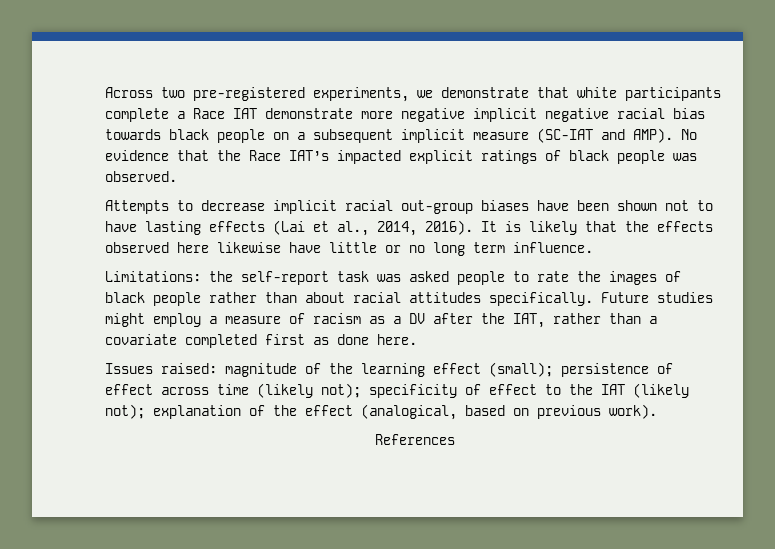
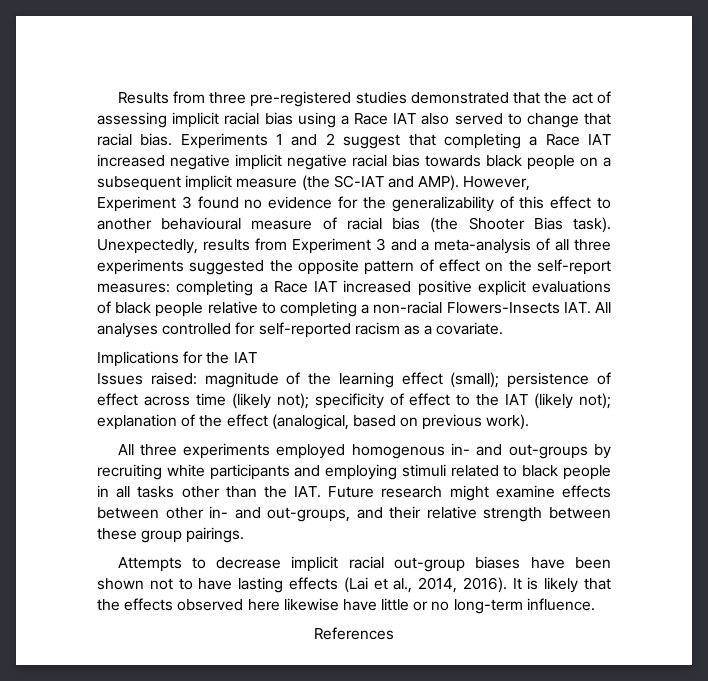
- Across two pre-registered experiments, we demonstrate that white participants complete a Race IAT demonstrate more negative implicit negative racial bias towards black people on a subsequent implicit measure (SC-IAT and AMP). No evidence that the Race IAT’s impacted explicit ratings of black people was observed.
+ Results from three pre-registered studies demonstrated that the act of assessing implicit racial bias using a Race IAT also served to change that racial bias. Experiments 1 and 2 suggest that completing a Race IAT increased negative implicit negative racial bias towards black people on a subsequent implicit measure (the SC-IAT and AMP). However, Experiment 3 found no evidence for the generalizability of this effect to another behavioural measure of racial bias (the Shooter Bias task). Unexpectedly, results from Experiment 3 and a meta-analysis of all three experiments suggested the opposite pattern of effect on the self-report measures: completing a Race IAT increased positive explicit evaluations of black people relative to completing a non-racial Flowers-Insects IAT. All analyses controlled for self-reported racism as a covariate.
+ Implications for the IAT
+ Issues raised: magnitude of the learning effect (small); persistence of effect across time (likely not); specificity of effect to the IAT (likely not); explanation of the effect (analogical, based on previous work).
+ All three experiments employed homogenous in- and out-groups by recruiting white participants and employing stimuli related to black people in all tasks other than the IAT. Future research might examine effects between other in- and out-groups, and their relative strength between these group pairings.
- It is likely that the effects observed here likewise have little or no long term influence.
+ It is likely that the effects observed here likewise have little or no long-term influence.
- Limitations: the self-report task was asked people to rate the images of black people rather than about racial attitudes specifically. Future studies might employ a measure of racism as a DV after the IAT, rather than a covariate completed first as done here.
- Issues raised: magnitude of the learning effect (small); persistence of effect across time (likely not); specificity of effect to the IAT (likely not); explanation of the effect (analogical, based on previous work).

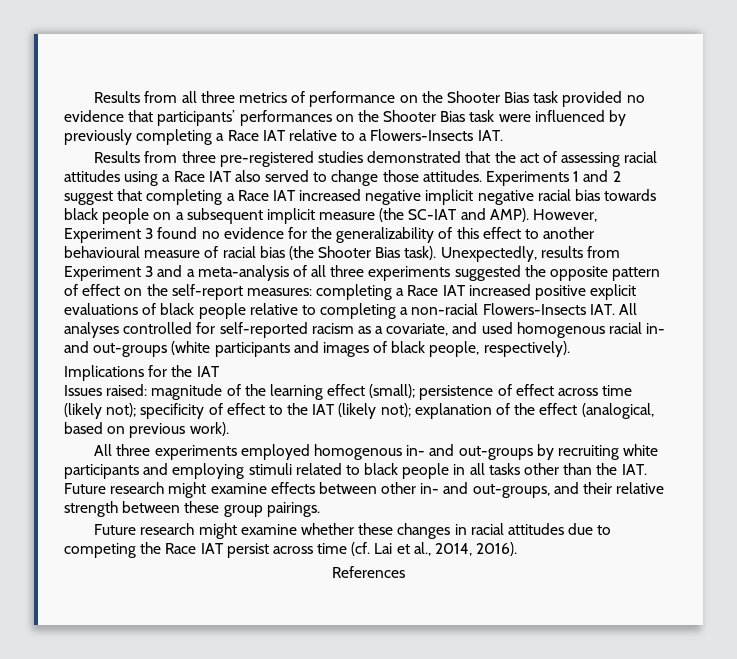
- Results from three pre-registered studies demonstrated that the act of assessing implicit racial bias using a Race IAT also served to change that racial bias.
+ Results from all three metrics of performance on the Shooter Bias task provided no evidence that participants’ performances on the Shooter Bias task were influenced by previously completing a Race IAT relative to a Flowers-Insects IAT.
+ Results from three pre-registered studies demonstrated that the act of assessing racial attitudes using a Race IAT also served to change those attitudes.
- Unexpectedly, results from Experiment 3 and a meta-analysis of all three experiments suggested the opposite pattern of effect on the self-report measures: completing a Race IAT increased positive explicit evaluations of black people relative to completing a non-racial Flowers-Insects IAT. All analyses controlled for self-reported racism as a covariate.
+ Unexpectedly, results from Experiment 3 and a meta-analysis of all three experiments suggested the opposite pattern of effect on the self-report measures: completing a Race IAT increased positive explicit evaluations of black people relative to completing a non-racial Flowers-Insects IAT. All analyses controlled for self-reported racism as a covariate, and used homogenous racial in- and out-groups (white participants and images of black people, respectively).
- Attempts to decrease implicit racial out-group biases have been shown not to have lasting effects (Lai et al., 2014, 2016). It is likely that the effects observed here likewise have little or no long-term influence.
+ Future research might examine whether these changes in racial attitudes due to competing the Race IAT persist across time (cf. Lai et al., 2014, 2016).

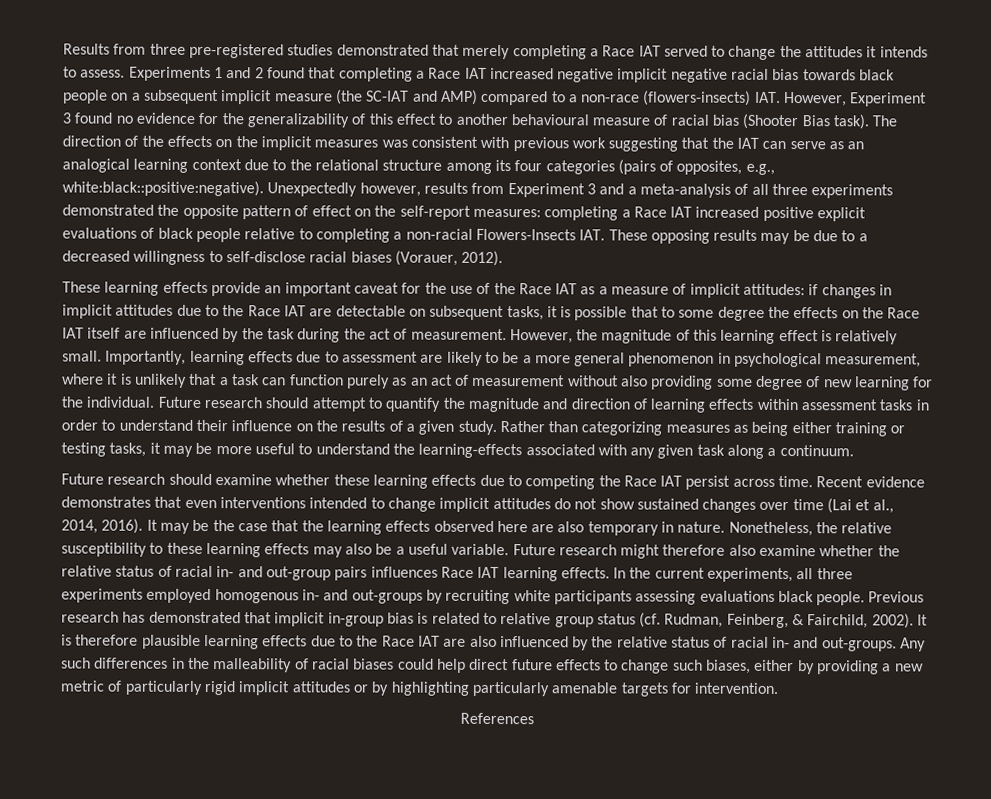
- Results from all three metrics of performance on the Shooter Bias task provided no evidence that participants’ performances on the Shooter Bias task were influenced by previously completing a Race IAT relative to a Flowers-Insects IAT.
- Results from three pre-registered studies demonstrated that the act of assessing racial attitudes using a Race IAT also served to change those attitudes.
+ Results from three pre-registered studies demonstrated that merely completing a Race IAT served to change the attitudes it intends to assess.
- Experiments 1 and 2 suggest that completing a Race IAT increased negative implicit negative racial bias towards black people on a subsequent implicit measure (the SC-IAT and AMP). However, Experiment 3 found no evidence for the generalizability of this effect to another behavioural measure of racial bias (the Shooter Bias task). Unexpectedly, results from Experiment 3 and a meta-analysis of all three experiments suggested the opposite pattern of effect on the self-report measures:
+ Experiments 1 and 2 found that completing a Race IAT increased negative implicit negative racial bias towards black people on a subsequent implicit measure (the SC-IAT and AMP) compared to a non-race (flowers-insects) IAT. However, Experiment 3 found no evidence for the generalizability of this effect to another behavioural measure of racial bias (Shooter Bias task). The direction of the effects on the implicit measures was consistent with previous work suggesting that the IAT can serve as an analogical learning context due to the relational structure among its four categories (pairs of opposites, e.g., white:black::positive:negative). Unexpectedly however, results from Experiment 3 and a meta-analysis of all three experiments demonstrated the opposite pattern of effect on the self-report measures:
- completing a Race IAT increased positive explicit evaluations of black people relative to completing a non-racial Flowers-Insects IAT. All analyses controlled for self-reported racism as a covariate, and used homogenous racial in- and out-groups (white participants and images of black people, respectively).
- Implications for the IAT
- Issues raised: magnitude of the learning effect (small); persistence of effect across time (likely not); specificity of effect to the IAT (likely not); explanation of the effect (analogical, based on previous work).
- All three experiments employed homogenous in- and out-groups by recruiting white participants and employing stimuli related to black people in all tasks other than the IAT. Future research might examine effects between other in- and out-groups, and their relative strength between these group pairings.
- Future research might examine whether these changes in racial attitudes due to competing the Race IAT persist across time (cf. Lai et al., 2014, 2016).
+ completing a Race IAT increased positive explicit evaluations of black people relative to completing a non-racial Flowers-Insects IAT. These opposing results may be due to a decreased willingness to self-disclose racial biases (Vorauer, 2012).
+ These learning effects provide an important caveat for the use of the Race IAT as a measure of implicit attitudes: if changes in implicit attitudes due to the Race IAT are detectable on subsequent tasks, it is possible that to some degree the effects on the Race IAT itself are influenced by the task during the act of measurement. However, the magnitude of this learning effect is relatively small. Importantly, learning effects due to assessment are likely to be a more general phenomenon in psychological measurement, where it is unlikely that a task can function purely as an act of measurement without also providing some degree of new learning for the individual. Future research should attempt to quantify the magnitude and direction of learning effects within assessment tasks in order to understand their influence on the results of a given study. Rather than categorizing measures as being either training or testing tasks, it may be more useful to understand the learning-effects associated with any given task along a continuum.
+ Future research should examine whether these learning effects due to competing the Race IAT persist across time. Recent evidence demonstrates that even interventions intended to change implicit attitudes do not show sustained changes over time (Lai et al., 2014, 2016). It may be the case that the learning effects observed here are also temporary in nature. Nonetheless, the relative susceptibility to these learning effects may also be a useful variable. Future research might therefore also examine whether the relative status of racial in- and out-group pairs influences Race IAT learning effects. In the current experiments, all three experiments employed homogenous in- and out-groups by recruiting white participants assessing evaluations black people. Previous research has demonstrated that implicit in-group bias is related to relative group status (cf. Rudman, Feinberg, & Fairchild, 2002). It is therefore plausible learning effects due to the Race IAT are also influenced by the relative status of racial in- and out-groups. Any such differences in the malleability of racial biases could help direct future effects to change such biases, either by providing a new metric of particularly rigid implicit attitudes or by highlighting particularly amenable targets for intervention.

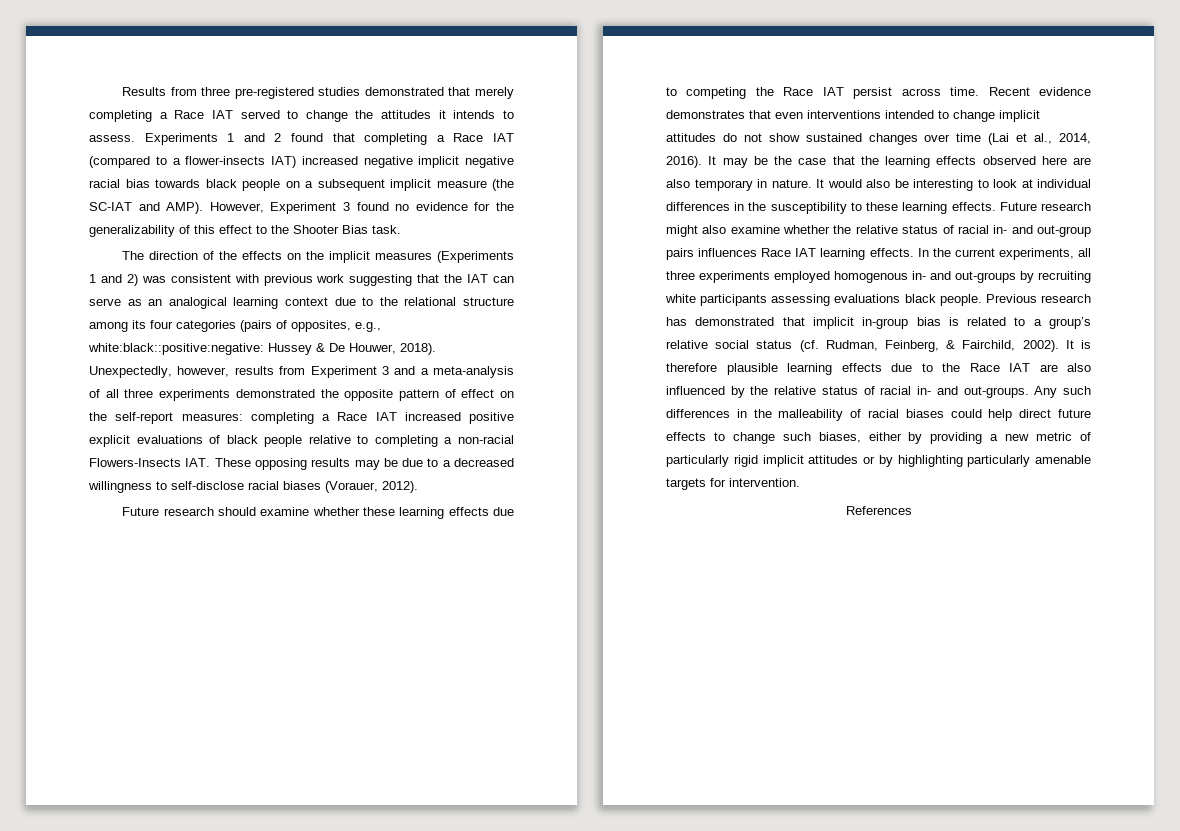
- Experiments 1 and 2 found that completing a Race IAT increased negative implicit negative racial bias towards black people on a subsequent implicit measure (the SC-IAT and AMP) compared to a non-race (flowers-insects) IAT. However, Experiment 3 found no evidence for the generalizability of this effect to another behavioural measure of racial bias (Shooter Bias task). The direction of the effects on the implicit measures was consistent with previous work suggesting that the IAT can serve as an analogical learning context due to the relational structure among its four categories (pairs of opposites, e.g., white:black::positive:negative). Unexpectedly however, results from Experiment 3 and a meta-analysis of all three experiments demonstrated the opposite pattern of effect on the self-report measures:
+ Experiments 1 and 2 found that completing a Race IAT (compared to a flower-insects IAT) increased negative implicit negative racial bias towards black people on a subsequent implicit measure (the SC-IAT and AMP). However, Experiment 3 found no evidence for the generalizability of this effect to the Shooter Bias task.
+ The direction of the effects on the implicit measures (Experiments 1 and 2) was consistent with previous work suggesting that the IAT can serve as an analogical learning context due to the relational structure among its four categories (pairs of opposites, e.g., white:black::positive:negative: Hussey & De Houwer, 2018). Unexpectedly, however, results from Experiment 3 and a meta-analysis of all three experiments demonstrated the opposite pattern of effect on the self-report measures:
- These learning effects provide an important caveat for the use of the Race IAT as a measure of implicit attitudes: if changes in implicit attitudes due to the Race IAT are detectable on subsequent tasks, it is possible that to some degree the effects on the Race IAT itself are influenced by the task during the act of measurement. However, the magnitude of this learning effect is relatively small. Importantly, learning effects due to assessment are likely to be a more general phenomenon in psychological measurement, where it is unlikely that a task can function purely as an act of measurement without also providing some degree of new learning for the individual. Future research should attempt to quantify the magnitude and direction of learning effects within assessment tasks in order to understand their influence on the results of a given study. Rather than categorizing measures as being either training or testing tasks, it may be more useful to understand the learning-effects associated with any given task along a continuum.
- Nonetheless, the relative susceptibility to these learning effects may also be a useful variable.
+ It would also be interesting to look at individual differences in the susceptibility to these learning effects.
- Future research might therefore also examine whether the relative status of racial in- and out-group pairs influences Race IAT learning effects.
+ Future research might also examine whether the relative status of racial in- and out-group pairs influences Race IAT learning effects.
- Previous research has demonstrated that implicit in-group bias is related to relative group status (cf. Rudman, Feinberg, & Fairchild, 2002).
+ Previous research has demonstrated that implicit in-group bias is related to a group’s relative social status (cf. Rudman, Feinberg, & Fairchild, 2002).

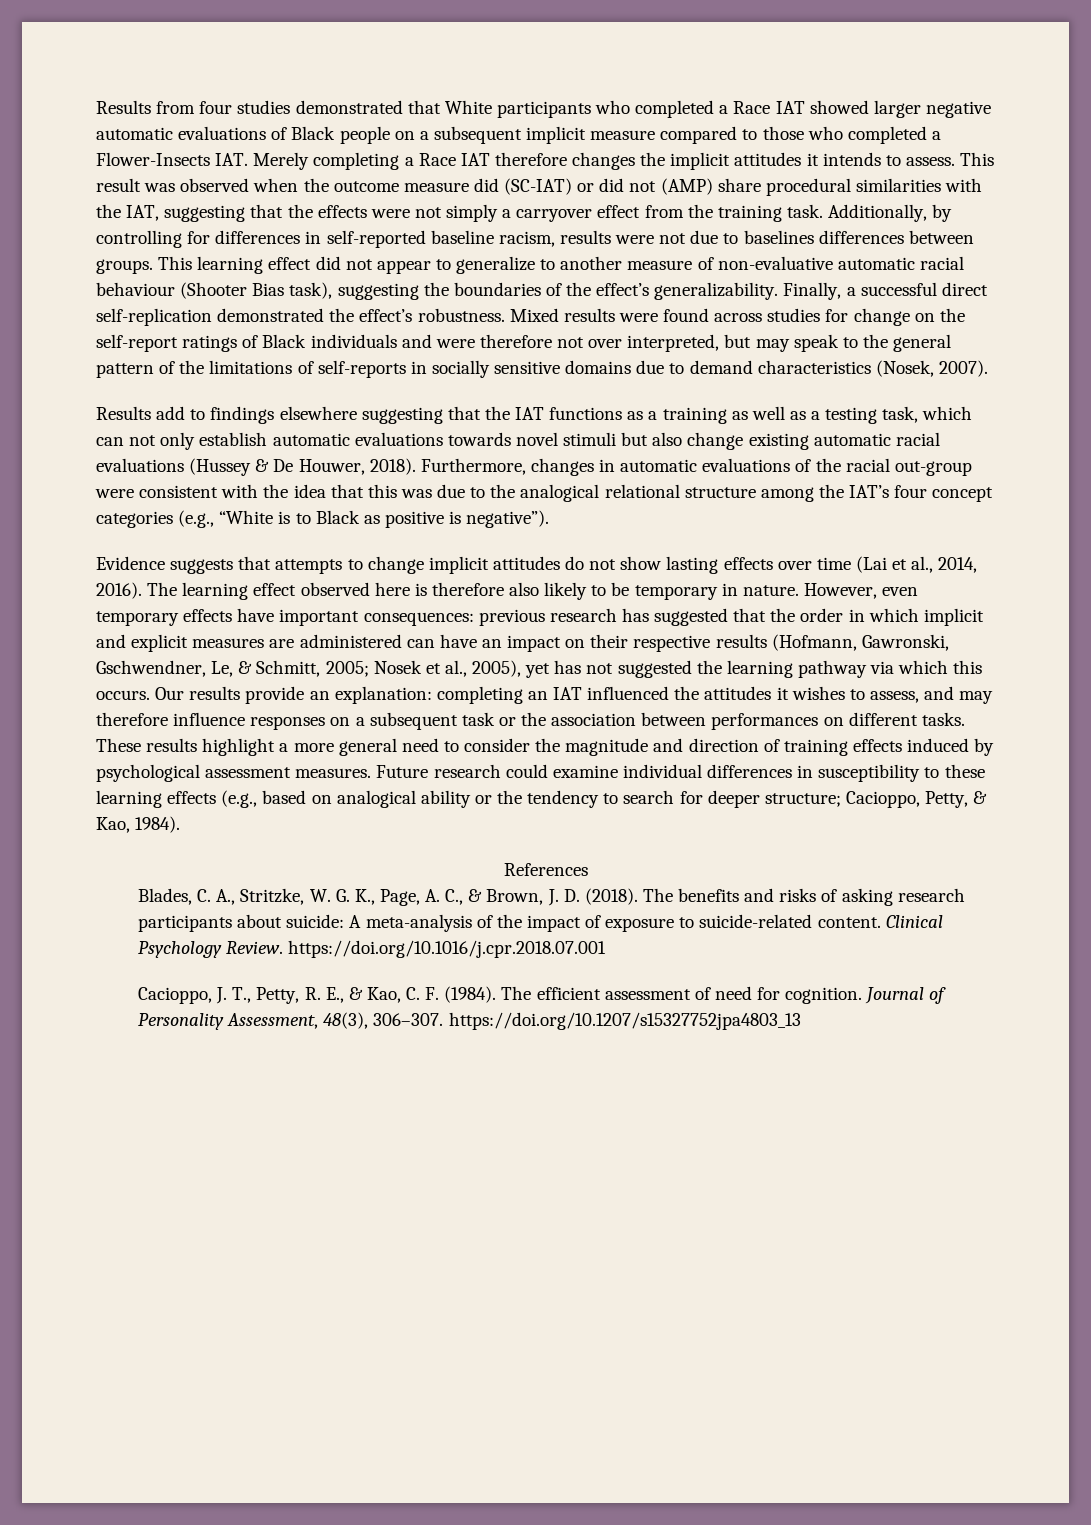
- Results from three pre-registered studies demonstrated that merely completing a Race IAT served to change the attitudes it intends to assess. Experiments 1 and 2 found that completing a Race IAT (compared to a flower-insects IAT) increased negative implicit negative racial bias towards black people on a subsequent implicit measure (the SC-IAT and AMP). However, Experiment 3 found no evidence for the generalizability of this effect to the Shooter Bias task.
- The direction of the effects on the implicit measures (Experiments 1 and 2) was consistent with previous work suggesting that the IAT can serve as an analogical learning context due to the relational structure among its four categories (pairs of opposites, e.g., white:black::positive:negative: Hussey & De Houwer, 2018). Unexpectedly, however, results from Experiment 3 and a meta-analysis of all three experiments demonstrated the opposite pattern of effect on the self-report measures: completing a Race IAT increased positive explicit evaluations of black people relative to completing a non-racial Flowers-Insects IAT. These opposing results may be due to a decreased willingness to self-disclose racial biases (Vorauer, 2012).
- Future research should examine whether these learning effects due to competing the Race IAT persist across time. Recent evidence demonstrates that even interventions intended to change implicit attitudes do not show sustained changes over time (Lai et al., 2014, 2016).
+ Results from four studies demonstrated that White participants who completed a Race IAT showed larger negative automatic evaluations of Black people on a subsequent implicit measure compared to those who completed a Flower-Insects IAT. Merely completing a Race IAT therefore changes the implicit attitudes it intends to assess. This result was observed when the outcome measure did (SC-IAT) or did not (AMP) share procedural similarities with the IAT, suggesting that the effects were not simply a carryover effect from the training task. Additionally, by controlling for differences in self-reported baseline racism, results were not due to baselines differences between groups. This learning effect did not appear to generalize to another measure of non-evaluative automatic racial behaviour (Shooter Bias task), suggesting the boundaries of the effect’s generalizability. Finally, a successful direct self-replication demonstrated the effect’s robustness. Mixed results were found across studies for change on the self-report ratings of Black individuals and were therefore not over interpreted, but may speak to the general pattern of the limitations of self-reports in socially sensitive domains due to demand characteristics (Nosek, 2007).
+ Results add to findings elsewhere suggesting that the IAT functions as a training as well as a testing task, which can not only establish automatic evaluations towards novel stimuli but also change existing automatic racial evaluations (Hussey & De Houwer, 2018). Furthermore, changes in automatic evaluations of the racial out-group were consistent with the idea that this was due to the analogical relational structure among the IAT’s four concept categories (e.g., “White is to Black as positive is negative”).
+ Evidence suggests that attempts to change implicit attitudes do not show lasting effects over time (Lai et al., 2014, 2016).
- It may be the case that the learning effects observed here are also temporary in nature. It would also be interesting to look at individual differences in the susceptibility to these learning effects. Future research might also examine whether the relative status of racial in- and out-group pairs influences Race IAT learning effects. In the current experiments, all three experiments employed homogenous in- and out-groups by recruiting white participants assessing evaluations black people. Previous research has demonstrated that implicit in-group bias is related to a group’s relative social status (cf. Rudman, Feinberg, & Fairchild, 2002). It is therefore plausible learning effects due to the Race IAT are also influenced by the relative status of racial in- and out-groups. Any such differences in the malleability of racial biases could help direct future effects to change such biases, either by providing a new metric of particularly rigid implicit attitudes or by highlighting particularly amenable targets for intervention.
+ The learning effect observed here is therefore also likely to be temporary in nature. However, even temporary effects have important consequences: previous research has suggested that the order in which implicit and explicit measures are administered can have an impact on their respective results (Hofmann, Gawronski, Gschwendner, Le, & Schmitt, 2005; Nosek et al., 2005), yet has not suggested the learning pathway via which this occurs. Our results provide an explanation: completing an IAT influenced the attitudes it wishes to assess, and may therefore influence responses on a subsequent task or the association between performances on different tasks. These results highlight a more general need to consider the magnitude and direction of training effects induced by psychological assessment measures. Future research could examine individual differences in susceptibility to these learning effects (e.g., based on analogical ability or the tendency to search for deeper structure; Cacioppo, Petty, & Kao, 1984).
  References
+ Blades, C. A., Stritzke, W. G. K., Page, A. C., & Brown, J. D. (2018). The benefits and risks of asking research participants about suicide: A meta-analysis of the impact of exposure to suicide-related content. Clinical Psychology Review. https://doi.org/10.1016/j.cpr.2018.07.001
+ Cacioppo, J. T., Petty, R. E., & Kao, C. F. (1984). The efficient assessment of need for cognition. Journal of Personality Assessment, 48(3), 306–307. https://doi.org/10.1207/s15327752jpa4803_13

